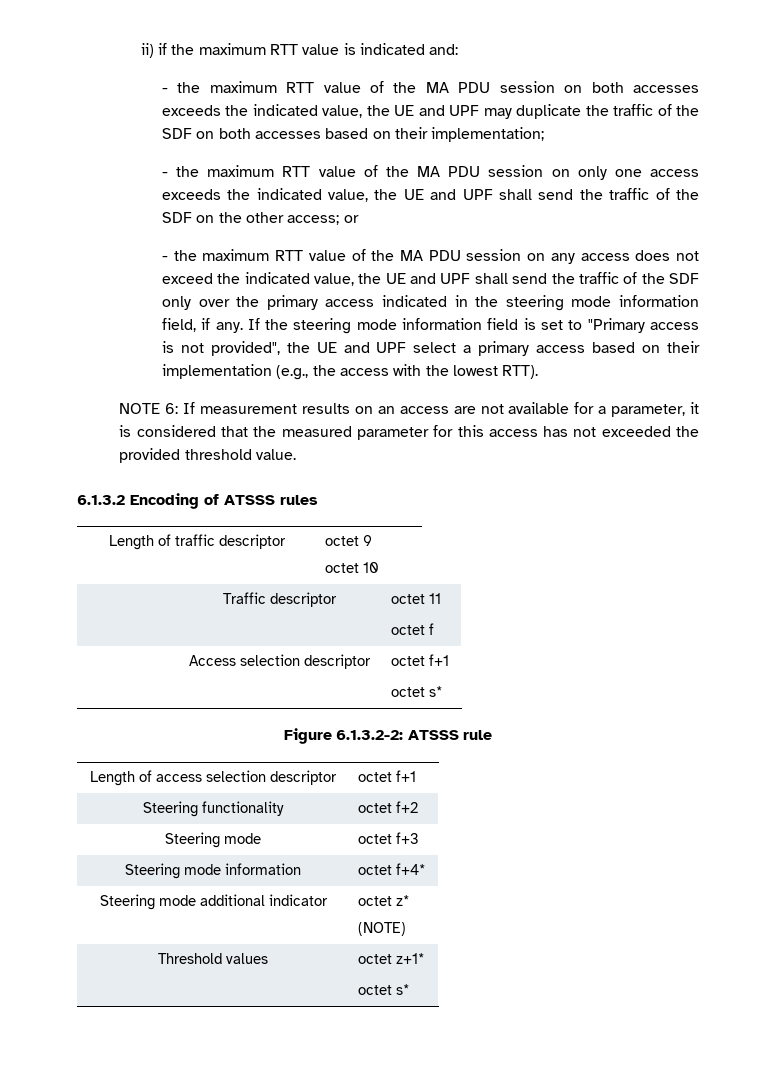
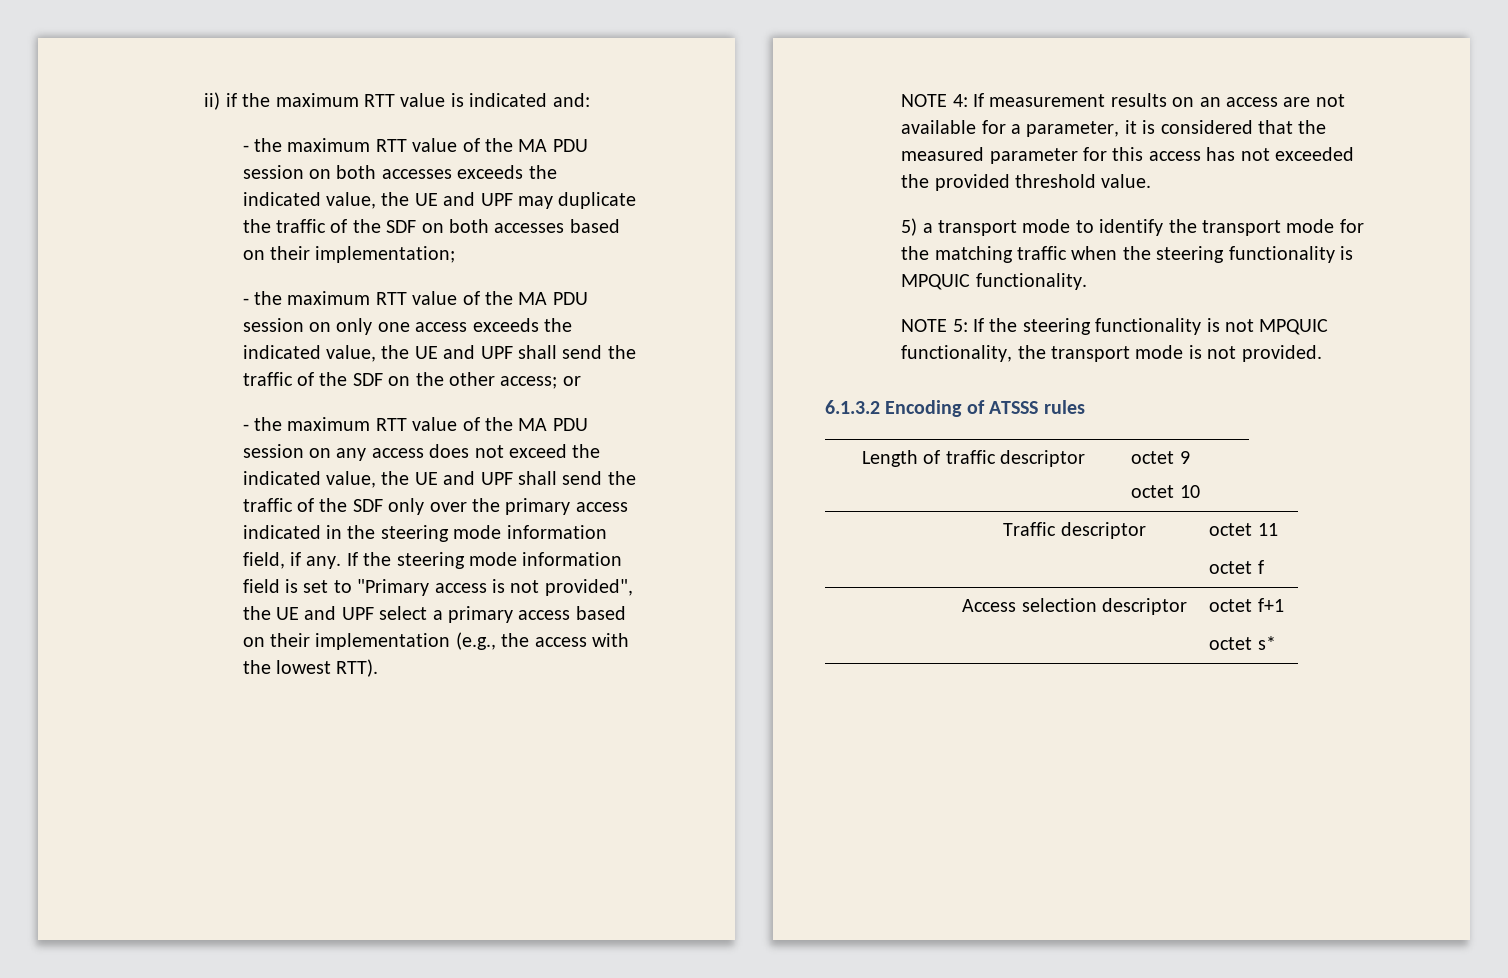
- NOTE 6: If measurement results on an access are not available for a parameter, it is considered that the measured parameter for this access has not exceeded the provided threshold value.
+ NOTE 4: If measurement results on an access are not available for a parameter, it is considered that the measured parameter for this access has not exceeded the provided threshold value.
+ 5) a transport mode to identify the transport mode for the matching traffic when the steering functionality is MPQUIC functionality.
+ NOTE 5: If the steering functionality is not MPQUIC functionality, the transport mode is not provided.
- Figure 6.1.3.2-2: ATSSS rule
- Length of access selection descriptor | octet f+1
- Steering functionality | octet f+2
- Steering mode | octet f+3
- Steering mode information | octet f+4*
- Steering mode additional indicator | octet z*
- (NOTE)
- Threshold values | octet z+1*
- octet s*

